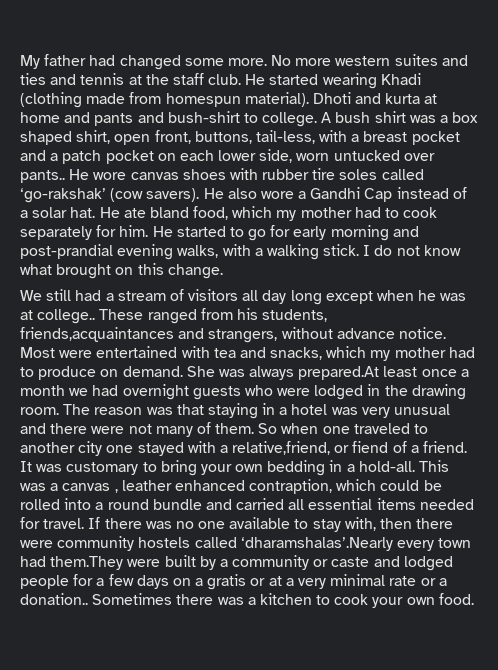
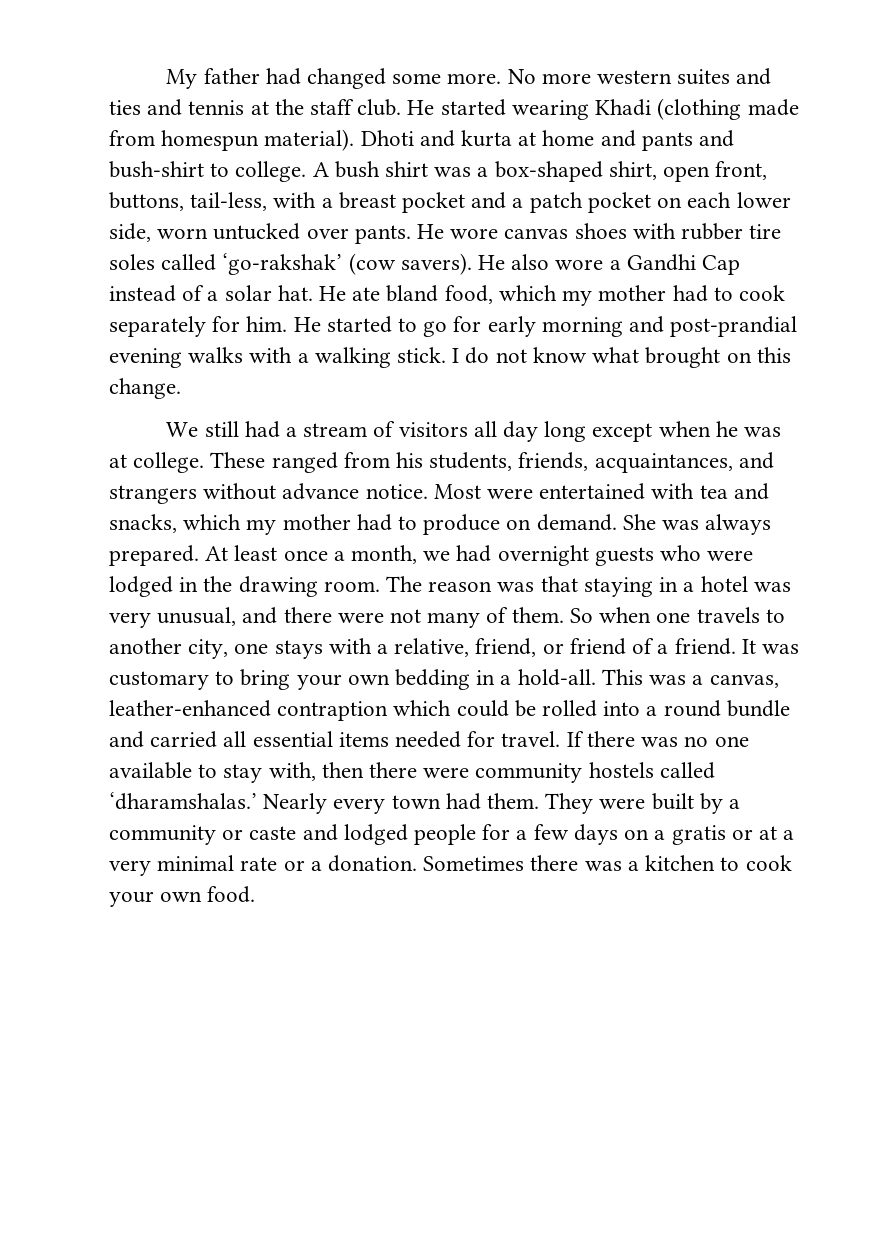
- A bush shirt was a box shaped shirt, open front, buttons, tail-less, with a breast pocket and a patch pocket on each lower side, worn untucked over pants..
+ A bush shirt was a box-shaped shirt, open front, buttons, tail-less, with a breast pocket and a patch pocket on each lower side, worn untucked over pants.
- He started to go for early morning and post-prandial evening walks, with a walking stick.
+ He started to go for early morning and post-prandial evening walks with a walking stick.
- We still had a stream of visitors all day long except when he was at college..
+ We still had a stream of visitors all day long except when he was at college.
- These ranged from his students, friends,acquaintances and strangers, without advance notice.
+ These ranged from his students, friends, acquaintances, and strangers without advance notice.
- She was always prepared.At least once a month we had overnight guests who were lodged in the drawing room.
+ She was always prepared. At least once a month, we had overnight guests who were lodged in the drawing room.
- The reason was that staying in a hotel was very unusual and there were not many of them.
+ The reason was that staying in a hotel was very unusual, and there were not many of them.
- So when one traveled to another city one stayed with a relative,friend, or fiend of a friend.
+ So when one travels to another city, one stays with a relative, friend, or friend of a friend.
- This was a canvas , leather enhanced contraption, which could be rolled into a round bundle and carried all essential items needed for travel.
+ This was a canvas, leather-enhanced contraption which could be rolled into a round bundle and carried all essential items needed for travel.
- If there was no one available to stay with, then there were community hostels called ‘dharamshalas’.Nearly every town had them.They were built by a community or caste and lodged people for a few days on a gratis or at a very minimal rate or a donation..
+ If there was no one available to stay with, then there were community hostels called ‘dharamshalas.’ Nearly every town had them. They were built by a community or caste and lodged people for a few days on a gratis or at a very minimal rate or a donation.

